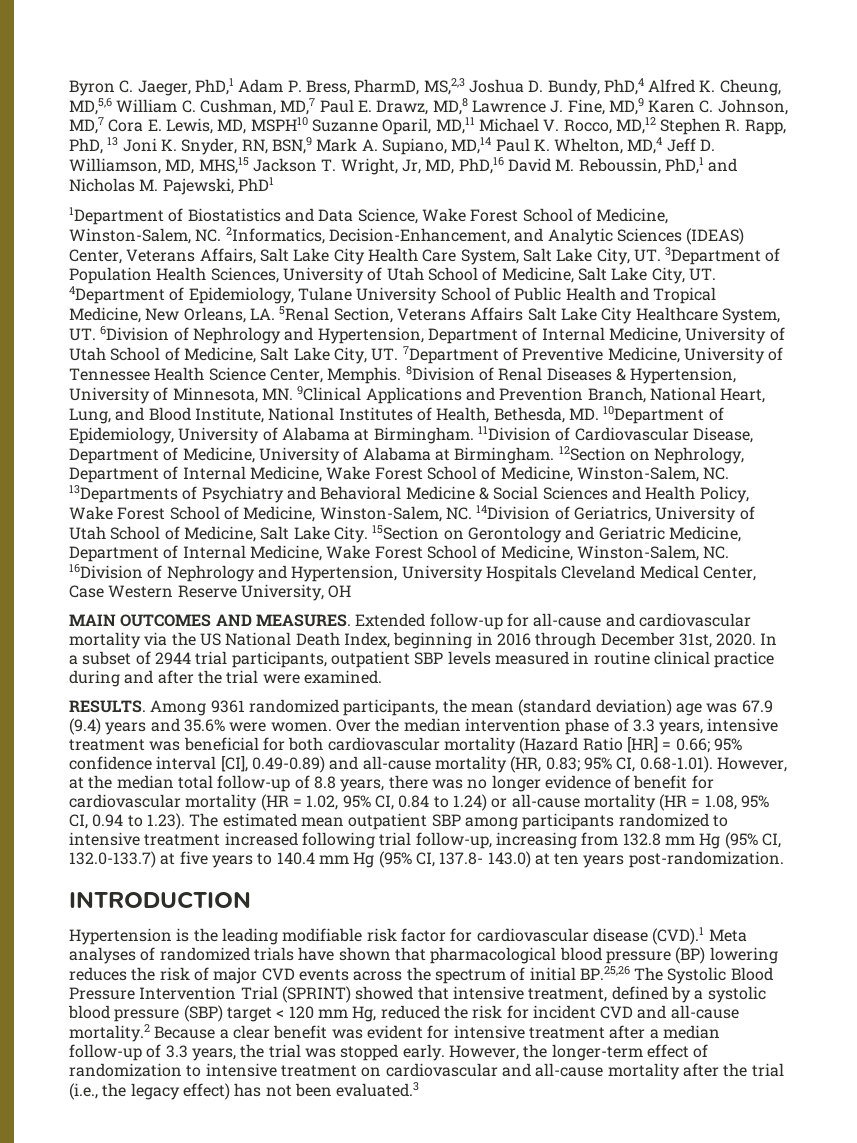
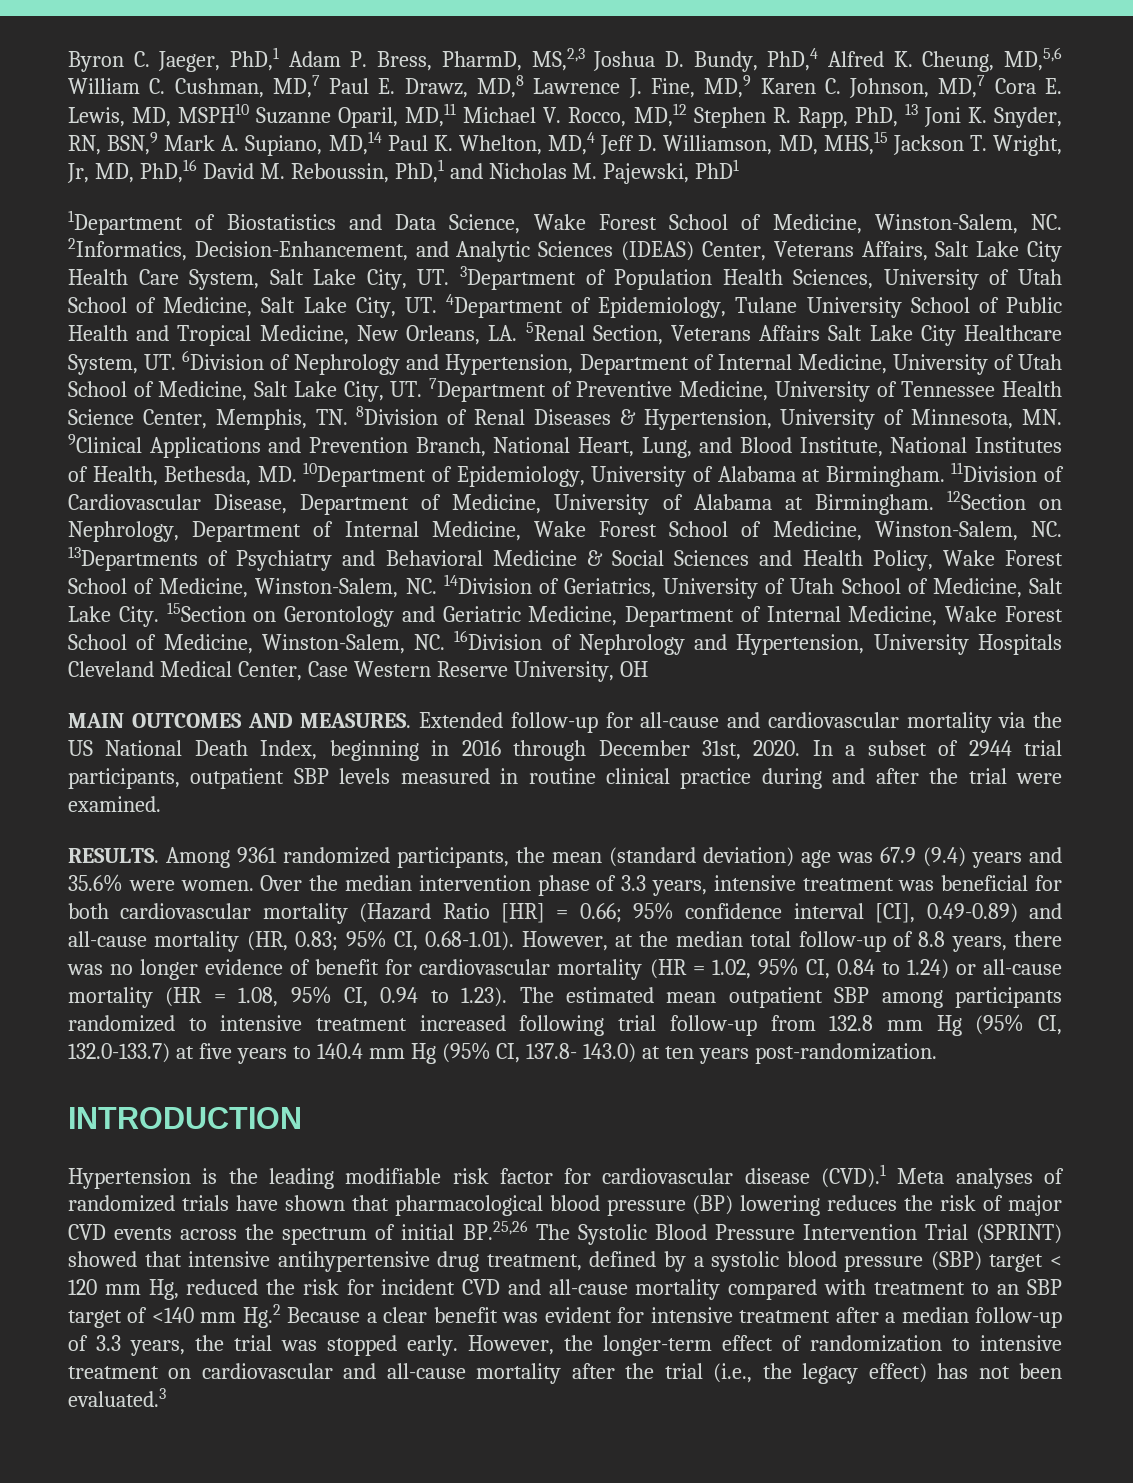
- 1Department of Biostatistics and Data Science, Wake Forest School of Medicine, Winston-Salem, NC. 2Informatics, Decision-Enhancement, and Analytic Sciences (IDEAS) Center, Veterans Affairs, Salt Lake City Health Care System, Salt Lake City, UT. 3Department of Population Health Sciences, University of Utah School of Medicine, Salt Lake City, UT. 4Department of Epidemiology, Tulane University School of Public Health and Tropical Medicine, New Orleans, LA. 5Renal Section, Veterans Affairs Salt Lake City Healthcare System, UT. 6Division of Nephrology and Hypertension, Department of Internal Medicine, University of Utah School of Medicine, Salt Lake City, UT. 7Department of Preventive Medicine, University of Tennessee Health Science Center, Memphis. 8Division of Renal Diseases & Hypertension, University of Minnesota, MN. 9Clinical Applications and Prevention Branch, National Heart, Lung, and Blood Institute, National Institutes of Health, Bethesda, MD. 10Department of Epidemiology, University of Alabama at Birmingham.
+ 1Department of Biostatistics and Data Science, Wake Forest School of Medicine, Winston-Salem, NC. 2Informatics, Decision-Enhancement, and Analytic Sciences (IDEAS) Center, Veterans Affairs, Salt Lake City Health Care System, Salt Lake City, UT. 3Department of Population Health Sciences, University of Utah School of Medicine, Salt Lake City, UT. 4Department of Epidemiology, Tulane University School of Public Health and Tropical Medicine, New Orleans, LA. 5Renal Section, Veterans Affairs Salt Lake City Healthcare System, UT. 6Division of Nephrology and Hypertension, Department of Internal Medicine, University of Utah School of Medicine, Salt Lake City, UT. 7Department of Preventive Medicine, University of Tennessee Health Science Center, Memphis, TN. 8Division of Renal Diseases & Hypertension, University of Minnesota, MN. 9Clinical Applications and Prevention Branch, National Heart, Lung, and Blood Institute, National Institutes of Health, Bethesda, MD. 10Department of Epidemiology, University of Alabama at Birmingham.
- 95% CI, 0.68-1.01). However, at the median total follow-up of 8.8 years, there was no longer evidence of benefit for cardiovascular mortality (HR = 1.02, 95% CI, 0.84 to 1.24) or all-cause mortality (HR = 1.08, 95% CI, 0.94 to 1.23). The estimated mean outpatient SBP among participants randomized to intensive treatment increased following trial follow-up, increasing from 132.8 mm Hg (95% CI, 132.0-133.7) at five years to 140.4 mm Hg (95% CI, 137.8- 143.0) at ten years post-randomization.
+ 95% CI, 0.68-1.01). However, at the median total follow-up of 8.8 years, there was no longer evidence of benefit for cardiovascular mortality (HR = 1.02, 95% CI, 0.84 to 1.24) or all-cause mortality (HR = 1.08, 95% CI, 0.94 to 1.23). The estimated mean outpatient SBP among participants randomized to intensive treatment increased following trial follow-up from 132.8 mm Hg (95% CI, 132.0-133.7) at five years to 140.4 mm Hg (95% CI, 137.8- 143.0) at ten years post-randomization.
- Hypertension is the leading modifiable risk factor for cardiovascular disease (CVD).1 Meta analyses of randomized trials have shown that pharmacological blood pressure (BP) lowering reduces the risk of major CVD events across the spectrum of initial BP.25,26 The Systolic Blood Pressure Intervention Trial (SPRINT) showed that intensive treatment, defined by a systolic blood pressure (SBP) target < 120 mm Hg, reduced the risk for incident CVD and all-cause mortality.2 Because a clear benefit was evident for intensive treatment after a median follow-up of 3.3 years, the trial was stopped early.
+ Hypertension is the leading modifiable risk factor for cardiovascular disease (CVD).1 Meta analyses of randomized trials have shown that pharmacological blood pressure (BP) lowering reduces the risk of major CVD events across the spectrum of initial BP.25,26 The Systolic Blood Pressure Intervention Trial (SPRINT) showed that intensive antihypertensive drug treatment, defined by a systolic blood pressure (SBP) target < 120 mm Hg, reduced the risk for incident CVD and all-cause mortality compared with treatment to an SBP target of <140 mm Hg.2 Because a clear benefit was evident for intensive treatment after a median follow-up of 3.3 years, the trial was stopped early.

